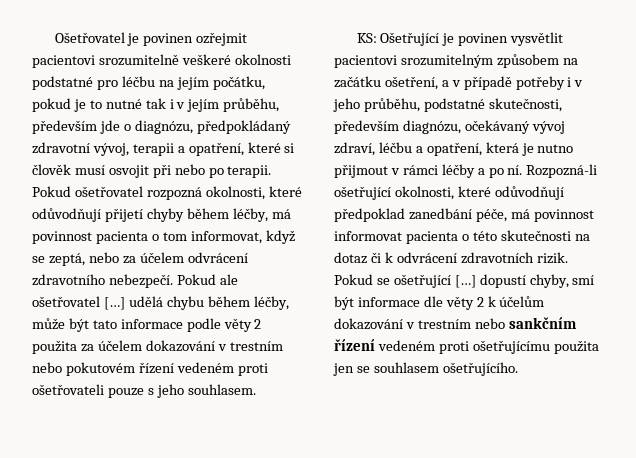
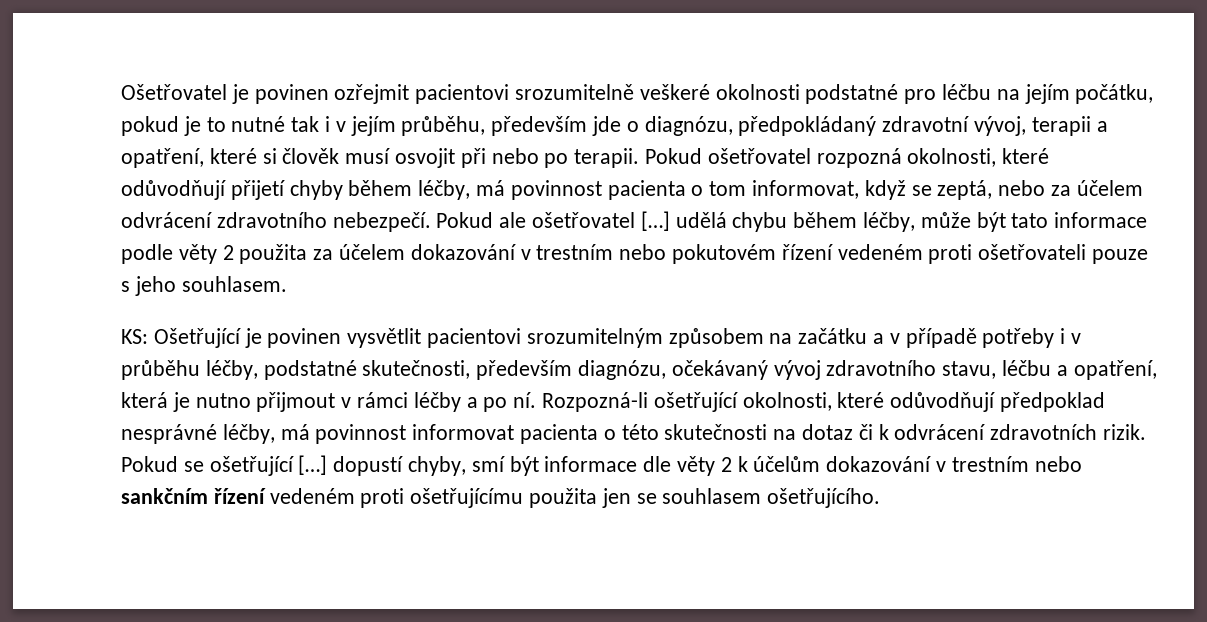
- KS: Ošetřující je povinen vysvětlit pacientovi srozumitelným způsobem na začátku ošetření, a v případě potřeby i v jeho průběhu, podstatné skutečnosti, především diagnózu, očekávaný vývoj zdraví, léčbu a opatření, která je nutno přijmout v rámci léčby a po ní.
+ KS: Ošetřující je povinen vysvětlit pacientovi srozumitelným způsobem na začátku a v případě potřeby i v průběhu léčby, podstatné skutečnosti, především diagnózu, očekávaný vývoj zdravotního stavu, léčbu a opatření, která je nutno přijmout v rámci léčby a po ní.
- Rozpozná-li ošetřující okolnosti, které odůvodňují předpoklad zanedbání péče, má povinnost informovat pacienta o této skutečnosti na dotaz či k odvrácení zdravotních rizik.
+ Rozpozná-li ošetřující okolnosti, které odůvodňují předpoklad nesprávné léčby, má povinnost informovat pacienta o této skutečnosti na dotaz či k odvrácení zdravotních rizik.

